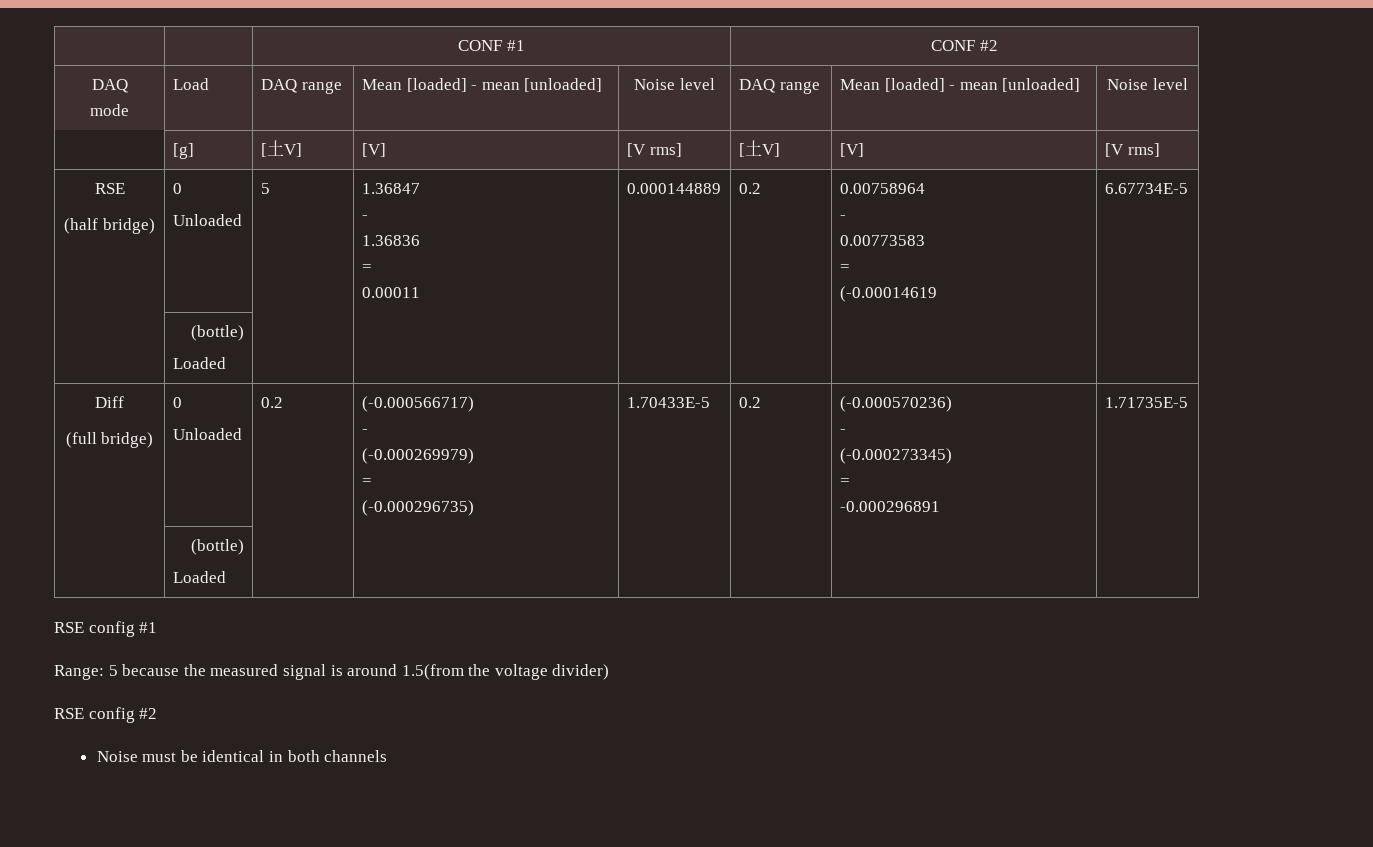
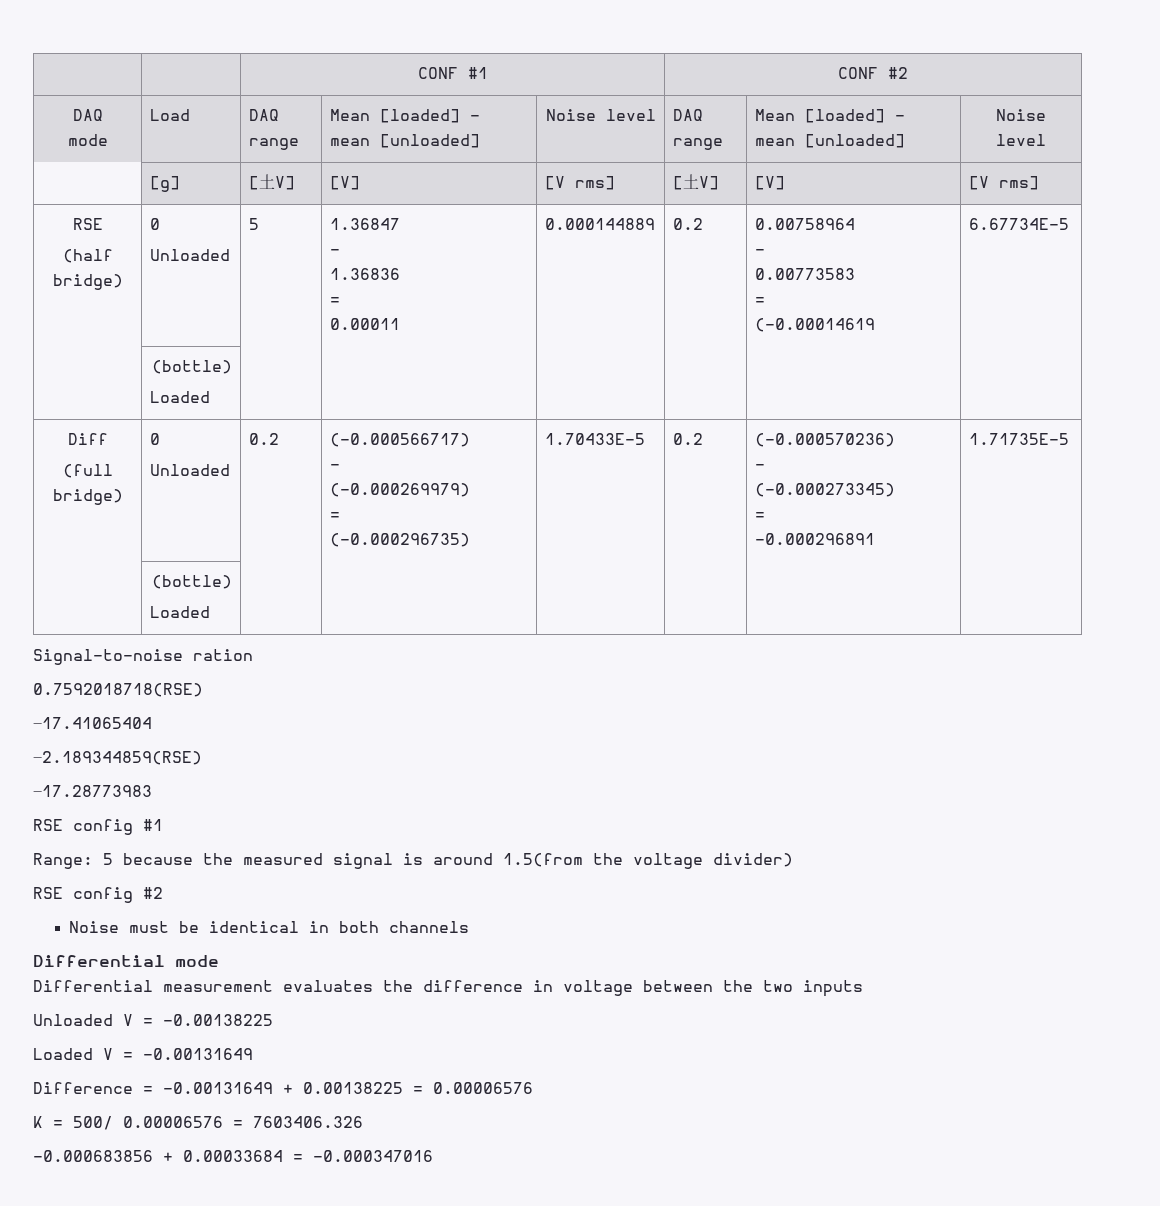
+ Signal-to-noise ration
+ 0.7592018718(RSE)
+ −17.41065404
+ −2.189344859(RSE)
+ −17.28773983
+ Differential mode
+ Differential measurement evaluates the difference in voltage between the two inputs
+ Unloaded V = -0.00138225
+ Loaded V = -0.00131649
+ Difference = -0.00131649 + 0.00138225 = 0.00006576
+ K = 500/ 0.00006576 = 7603406.326
+ -0.000683856 + 0.00033684 = -0.000347016

